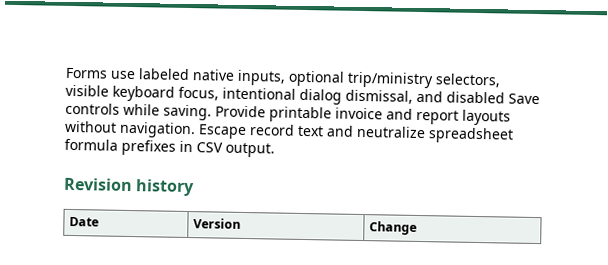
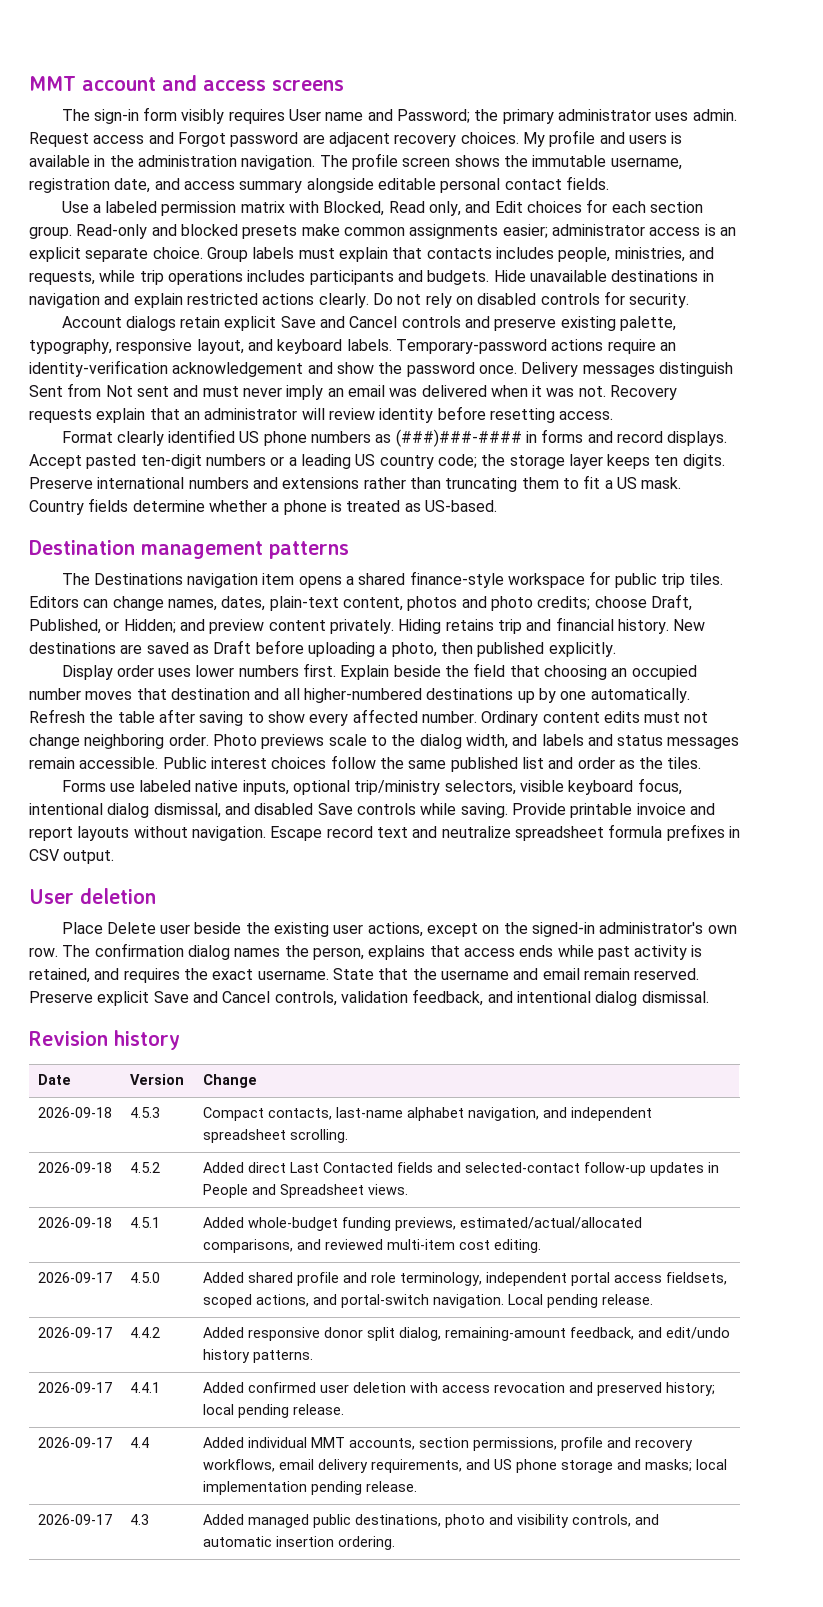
+ MMT account and access screens
+ The sign-in form visibly requires User name and Password; the primary administrator uses admin. Request access and Forgot password are adjacent recovery choices. My profile and users is available in the administration navigation. The profile screen shows the immutable username, registration date, and access summary alongside editable personal contact fields.
+ Use a labeled permission matrix with Blocked, Read only, and Edit choices for each section group. Read-only and blocked presets make common assignments easier; administrator access is an explicit separate choice. Group labels must explain that contacts includes people, ministries, and requests, while trip operations includes participants and budgets. Hide unavailable destinations in navigation and explain restricted actions clearly. Do not rely on disabled controls for security.
+ Account dialogs retain explicit Save and Cancel controls and preserve existing palette, typography, responsive layout, and keyboard labels. Temporary-password actions require an identity-verification acknowledgement and show the password once. Delivery messages distinguish Sent from Not sent and must never imply an email was delivered when it was not. Recovery requests explain that an administrator will review identity before resetting access.
+ Format clearly identified US phone numbers as (###)###-#### in forms and record displays. Accept pasted ten-digit numbers or a leading US country code; the storage layer keeps ten digits. Preserve international numbers and extensions rather than truncating them to fit a US mask. Country fields determine whether a phone is treated as US-based.
+ Destination management patterns
+ The Destinations navigation item opens a shared finance-style workspace for public trip tiles. Editors can change names, dates, plain-text content, photos and photo credits; choose Draft, Published, or Hidden; and preview content privately. Hiding retains trip and financial history. New destinations are saved as Draft before uploading a photo, then published explicitly.
+ Display order uses lower numbers first. Explain beside the field that choosing an occupied number moves that destination and all higher-numbered destinations up by one automatically. Refresh the table after saving to show every affected number. Ordinary content edits must not change neighboring order. Photo previews scale to the dialog width, and labels and status messages remain accessible. Public interest choices follow the same published list and order as the tiles.
+ User deletion
+ Place Delete user beside the existing user actions, except on the signed-in administrator's own row. The confirmation dialog names the person, explains that access ends while past activity is retained, and requires the exact username. State that the username and email remain reserved. Preserve explicit Save and Cancel controls, validation feedback, and intentional dialog dismissal.
+ 2026-09-18 | 4.5.3 | Compact contacts, last-name alphabet navigation, and independent spreadsheet scrolling.
+ 2026-09-18 | 4.5.2 | Added direct Last Contacted fields and selected-contact follow-up updates in People and Spreadsheet views.
+ 2026-09-18 | 4.5.1 | Added whole-budget funding previews, estimated/actual/allocated comparisons, and reviewed multi-item cost editing.
+ 2026-09-17 | 4.5.0 | Added shared profile and role terminology, independent portal access fieldsets, scoped actions, and portal-switch navigation. Local pending release.
+ 2026-09-17 | 4.4.2 | Added responsive donor split dialog, remaining-amount feedback, and edit/undo history patterns.
+ 2026-09-17 | 4.4.1 | Added confirmed user deletion with access revocation and preserved history; local pending release.
+ 2026-09-17 | 4.4 | Added individual MMT accounts, section permissions, profile and recovery workflows, email delivery requirements, and US phone storage and masks; local implementation pending release.
+ 2026-09-17 | 4.3 | Added managed public destinations, photo and visibility controls, and automatic insertion ordering.

